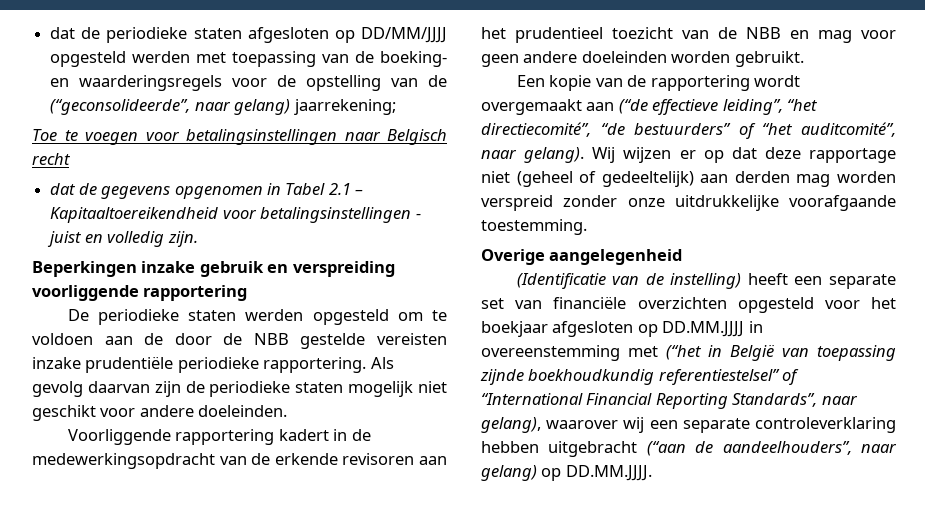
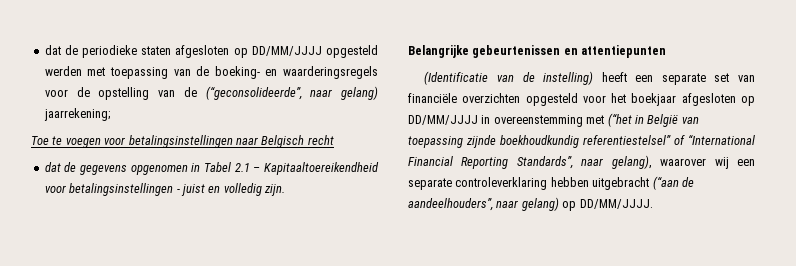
- Beperkingen inzake gebruik en verspreiding voorliggende rapportering
- De periodieke staten werden opgesteld om te voldoen aan de door de NBB gestelde vereisten inzake prudentiële periodieke rapportering. Als gevolg daarvan zijn de periodieke staten mogelijk niet geschikt voor andere doeleinden.
- Voorliggende rapportering kadert in de medewerkingsopdracht van de erkende revisoren aan het prudentieel toezicht van de NBB en mag voor geen andere doeleinden worden gebruikt.
- Een kopie van de rapportering wordt overgemaakt aan (“de effectieve leiding”, “het directiecomité”, “de bestuurders” of “het auditcomité”, naar gelang). Wij wijzen er op dat deze rapportage niet (geheel of gedeeltelijk) aan derden mag worden verspreid zonder onze uitdrukkelijke voorafgaande toestemming.
- Overige aangelegenheid
+ Belangrijke gebeurtenissen en attentiepunten
- (Identificatie van de instelling) heeft een separate set van financiële overzichten opgesteld voor het boekjaar afgesloten op DD.MM.JJJJ in overeenstemming met (“het in België van toepassing zijnde boekhoudkundig referentiestelsel” of “International Financial Reporting Standards”, naar gelang), waarover wij een separate controleverklaring hebben uitgebracht (“aan de aandeelhouders”, naar gelang) op DD.MM.JJJJ.
+ (Identificatie van de instelling) heeft een separate set van financiële overzichten opgesteld voor het boekjaar afgesloten op DD/MM/JJJJ in overeenstemming met (“het in België van toepassing zijnde boekhoudkundig referentiestelsel” of “International Financial Reporting Standards”, naar gelang), waarover wij een separate controleverklaring hebben uitgebracht (“aan de aandeelhouders”, naar gelang) op DD/MM/JJJJ.

